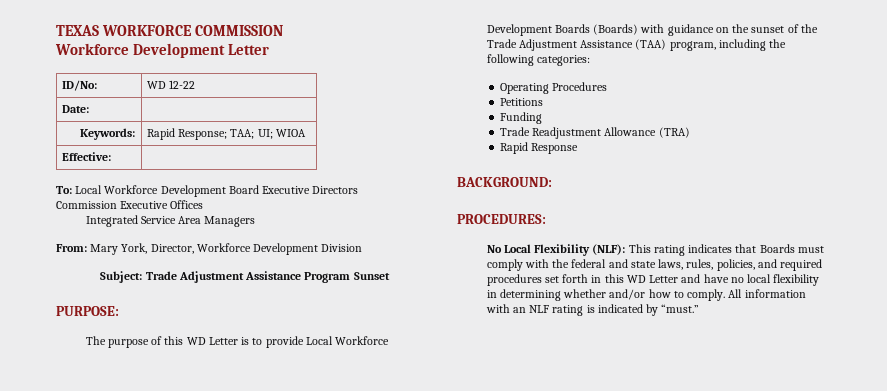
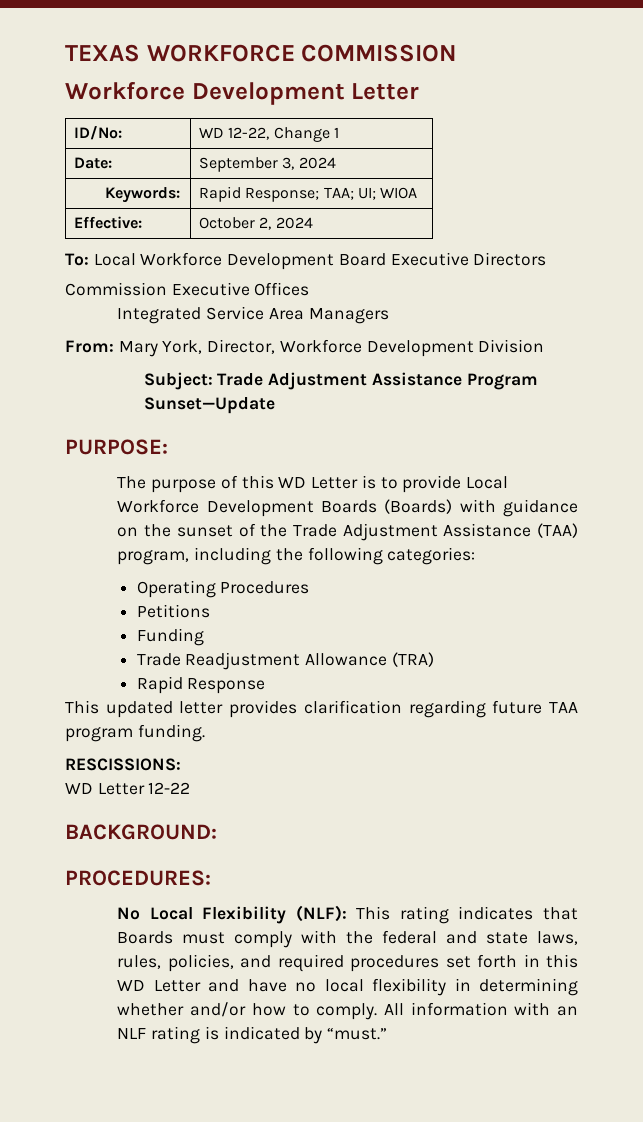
- ID/No: | WD 12-22
- Date: |
+ ID/No: | WD 12-22, Change 1
+ Date: | September 3, 2024
- Effective: |
+ Effective: | October 2, 2024
- Subject: Trade Adjustment Assistance Program Sunset
+ Subject: Trade Adjustment Assistance Program Sunset—Update
+ This updated letter provides clarification regarding future TAA program funding.
+ RESCISSIONS:
+ WD Letter 12-22

